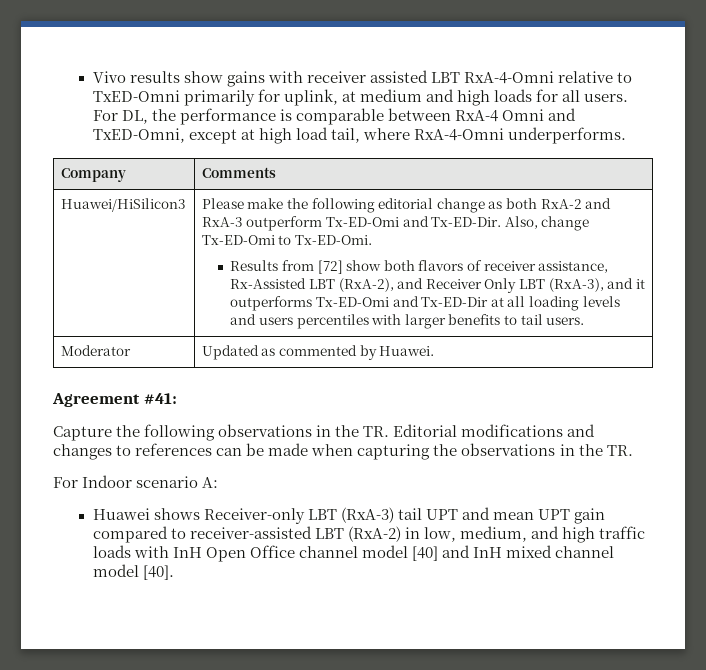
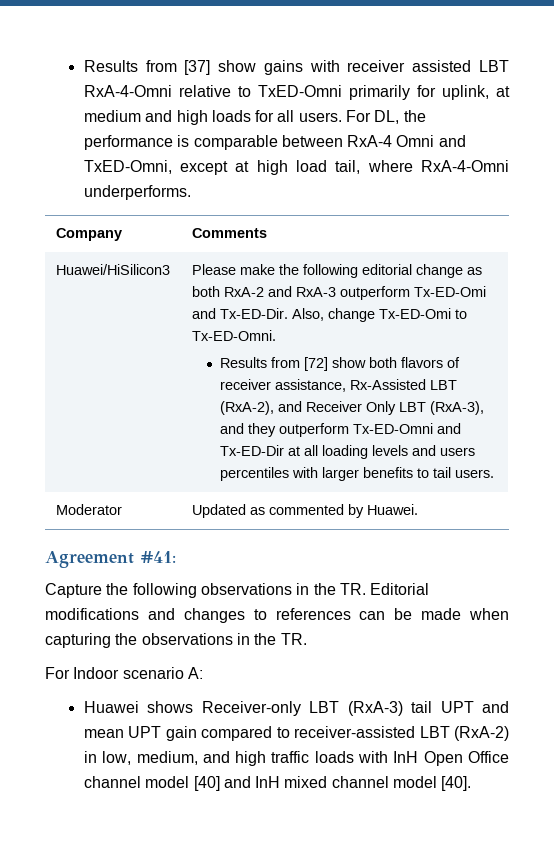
- Vivo results show gains with receiver assisted LBT RxA-4-Omni relative to TxED-Omni primarily for uplink, at medium and high loads for all users.
+ Results from [37] show gains with receiver assisted LBT RxA-4-Omni relative to TxED-Omni primarily for uplink, at medium and high loads for all users.
- Also, change Tx-ED-Omi to Tx-ED-Omi.
+ Also, change Tx-ED-Omi to Tx-ED-Omni.
- Results from [72] show both flavors of receiver assistance, Rx-Assisted LBT (RxA-2), and Receiver Only LBT (RxA-3), and it outperforms Tx-ED-Omi and Tx-ED-Dir at all loading levels and users percentiles with larger benefits to tail users.
+ Results from [72] show both flavors of receiver assistance, Rx-Assisted LBT (RxA-2), and Receiver Only LBT (RxA-3), and they outperform Tx-ED-Omni and Tx-ED-Dir at all loading levels and users percentiles with larger benefits to tail users.

